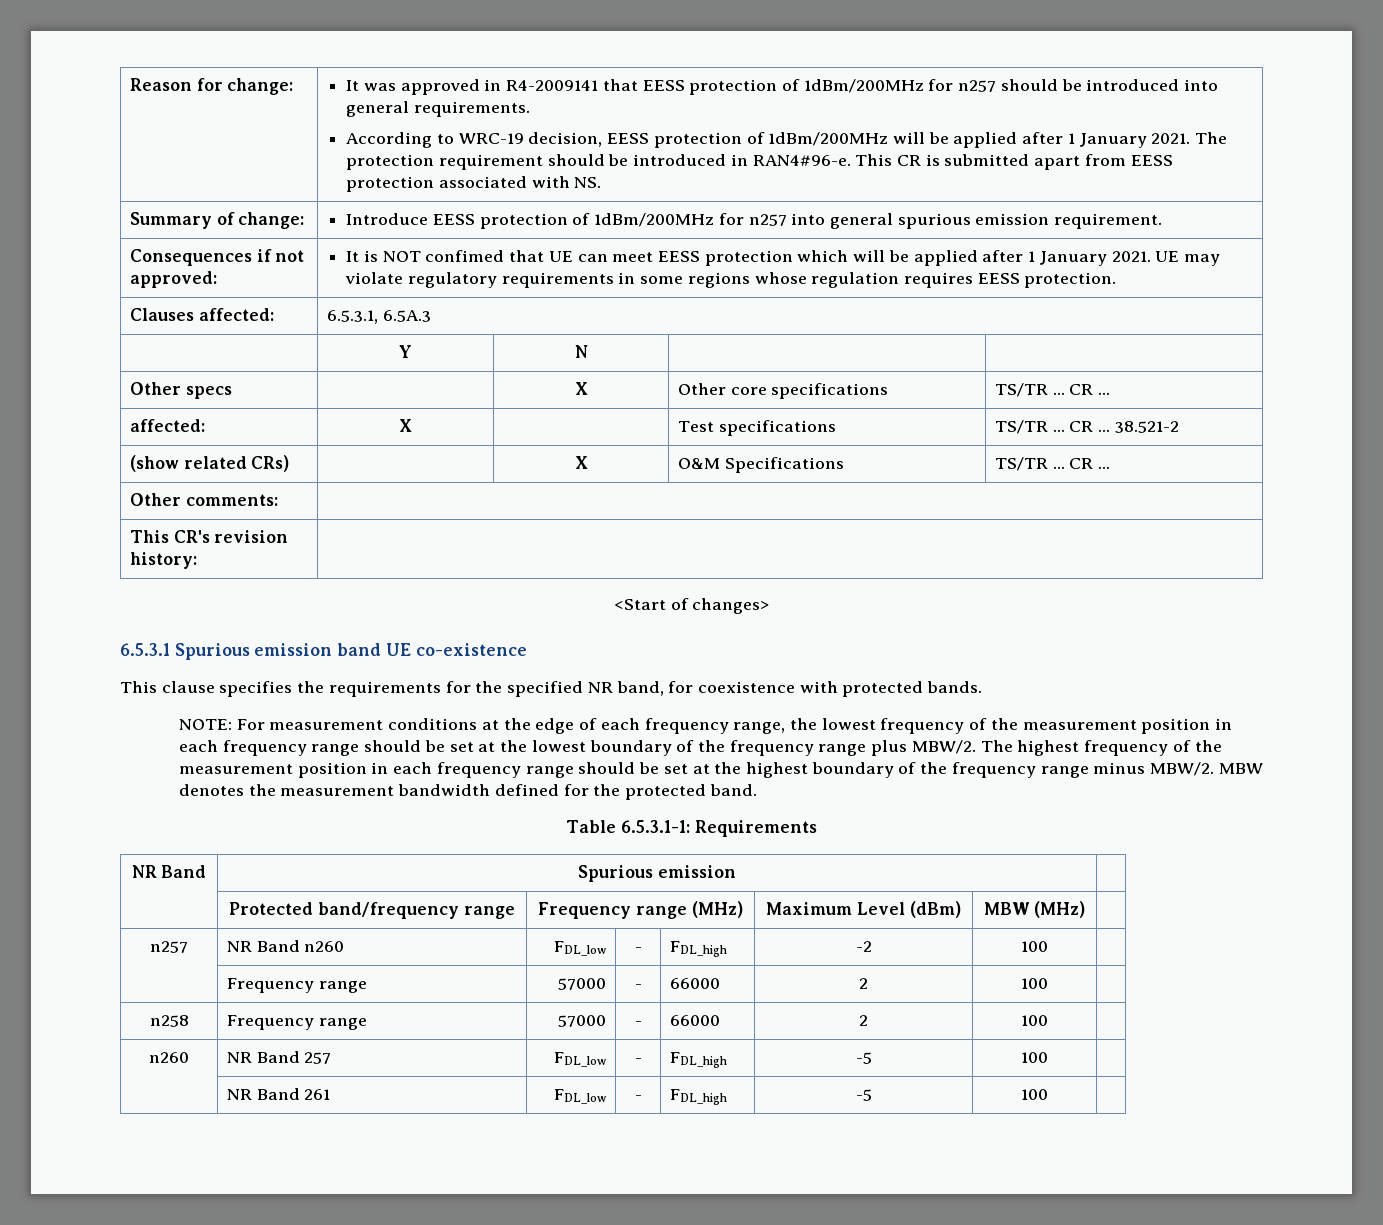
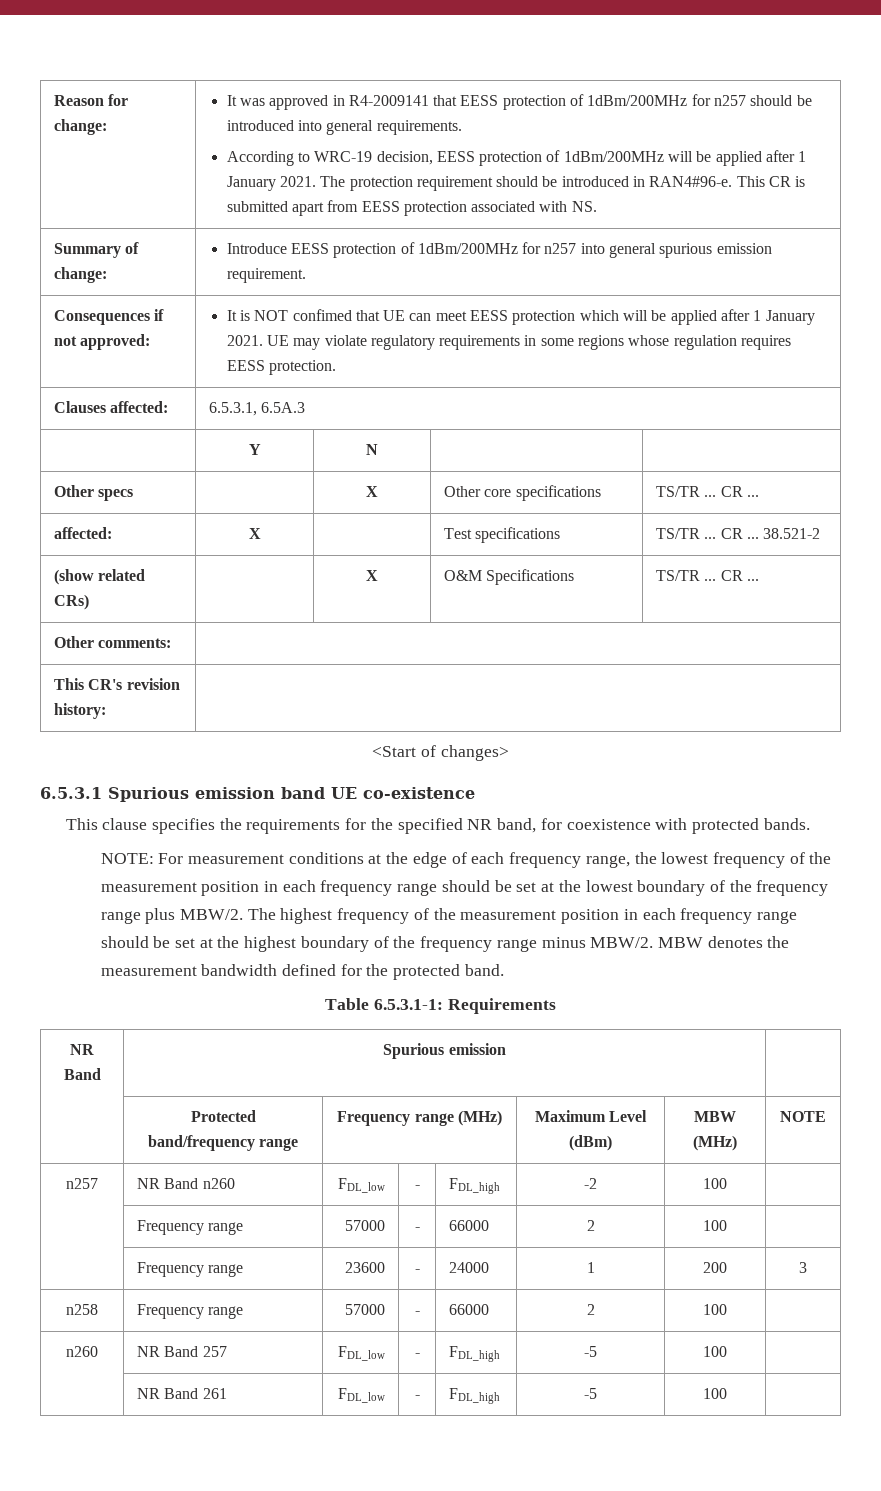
- | Protected band/frequency range | Frequency range (MHz) | Maximum Level (dBm) | MBW (MHz) |
+ | Protected band/frequency range | Frequency range (MHz) | Maximum Level (dBm) | MBW (MHz) | NOTE
+ | Frequency range | 23600 | - | 24000 | 1 | 200 | 3

